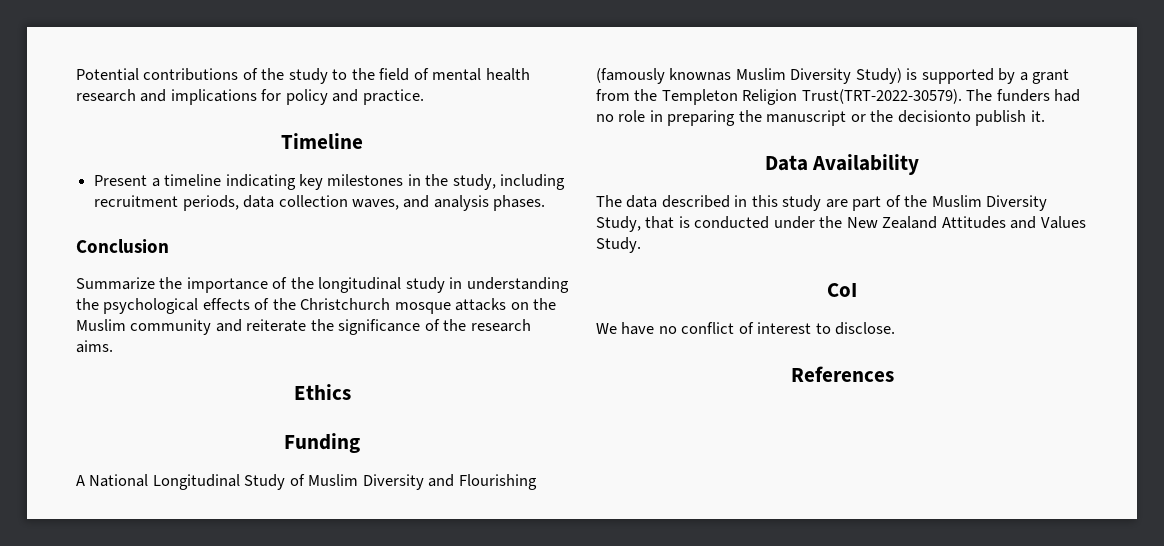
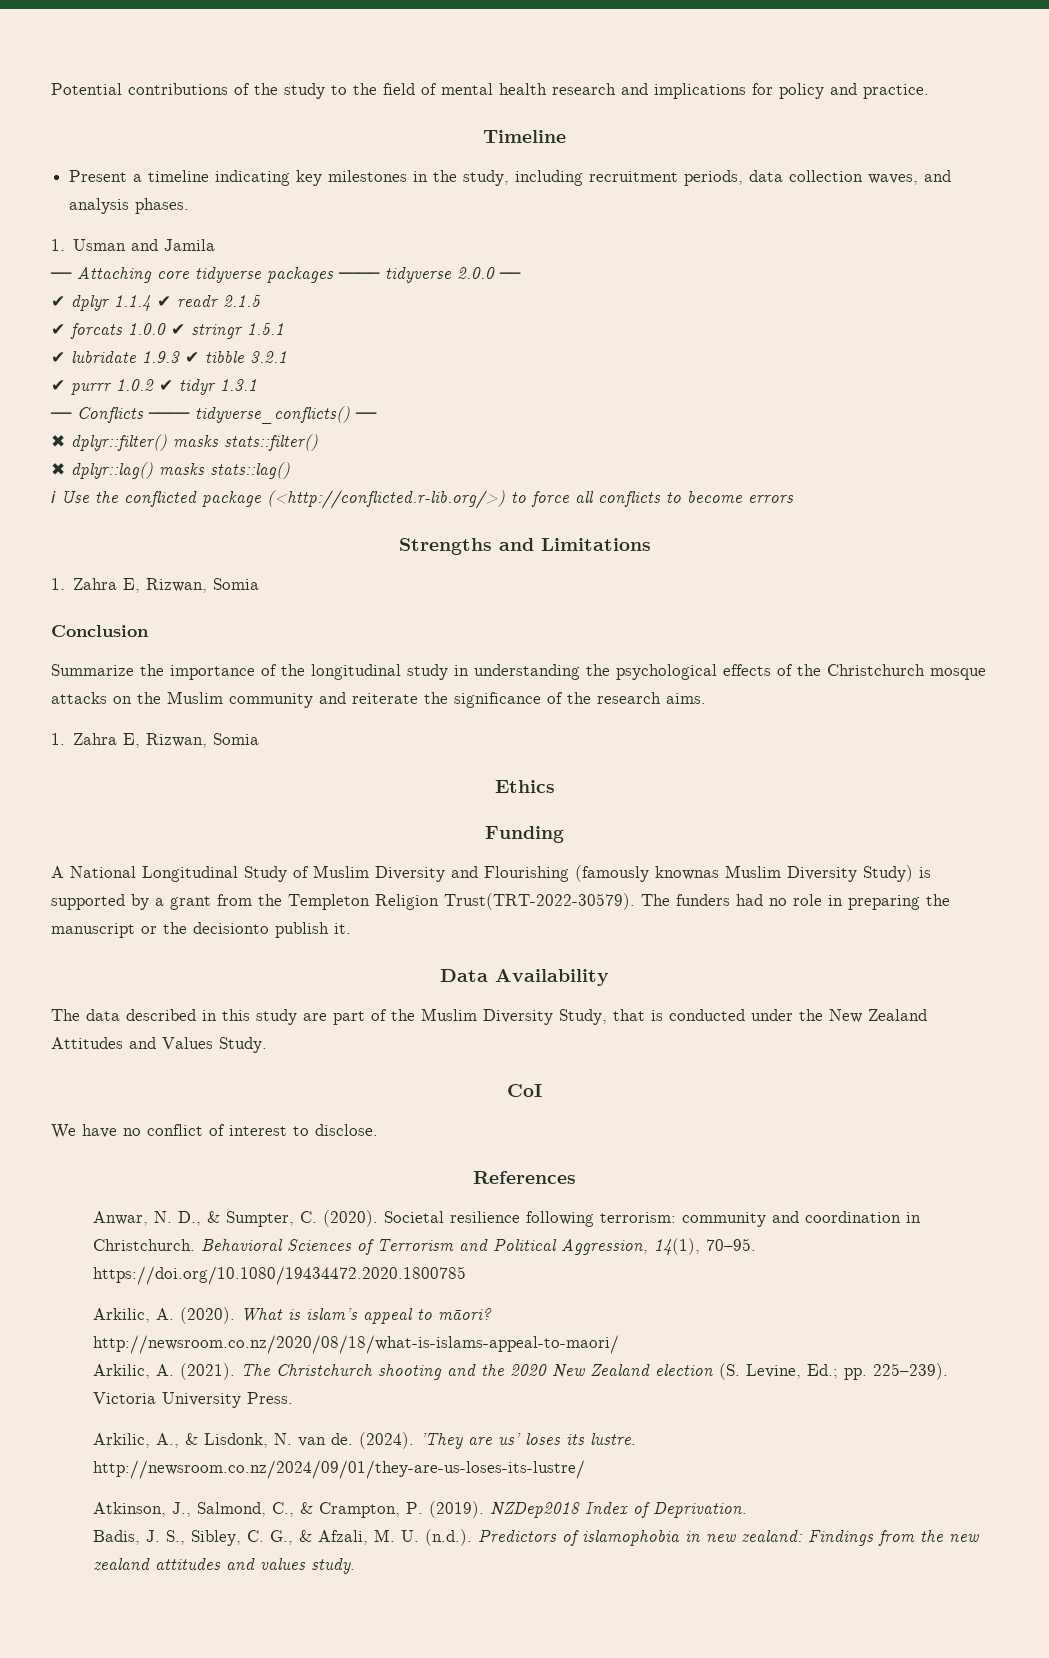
+ 1. Usman and Jamila
+ ── Attaching core tidyverse packages ──── tidyverse 2.0.0 ──
+ ✔ dplyr 1.1.4 ✔ readr 2.1.5
+ ✔ forcats 1.0.0 ✔ stringr 1.5.1
+ ✔ lubridate 1.9.3 ✔ tibble 3.2.1
+ ✔ purrr 1.0.2 ✔ tidyr 1.3.1
+ ── Conflicts ──── tidyverse_conflicts() ──
+ ✖ dplyr::filter() masks stats::filter()
+ ✖ dplyr::lag() masks stats::lag()
+ ℹ Use the conflicted package (<http://conflicted.r-lib.org/>) to force all conflicts to become errors
+ Strengths and Limitations
+ 1. Zahra E, Rizwan, Somia
  Summarize the importance of the longitudinal study in understanding the psychological effects of the Christchurch mosque attacks on the Muslim community and reiterate the significance of the research aims.
+ 1. Zahra E, Rizwan, Somia
+ Anwar, N. D., & Sumpter, C. (2020). Societal resilience following terrorism: community and coordination in Christchurch. Behavioral Sciences of Terrorism and Political Aggression, 14(1), 70–95. https://doi.org/10.1080/19434472.2020.1800785
+ Arkilic, A. (2020). What is islam’s appeal to māori? http://newsroom.co.nz/2020/08/18/what-is-islams-appeal-to-maori/
+ Arkilic, A. (2021). The Christchurch shooting and the 2020 New Zealand election (S. Levine, Ed.; pp. 225–239). Victoria University Press.
+ Arkilic, A., & Lisdonk, N. van de. (2024). ’They are us’ loses its lustre. http://newsroom.co.nz/2024/09/01/they-are-us-loses-its-lustre/
+ Atkinson, J., Salmond, C., & Crampton, P. (2019). NZDep2018 Index of Deprivation.
+ Badis, J. S., Sibley, C. G., & Afzali, M. U. (n.d.). Predictors of islamophobia in new zealand: Findings from the new zealand attitudes and values study.

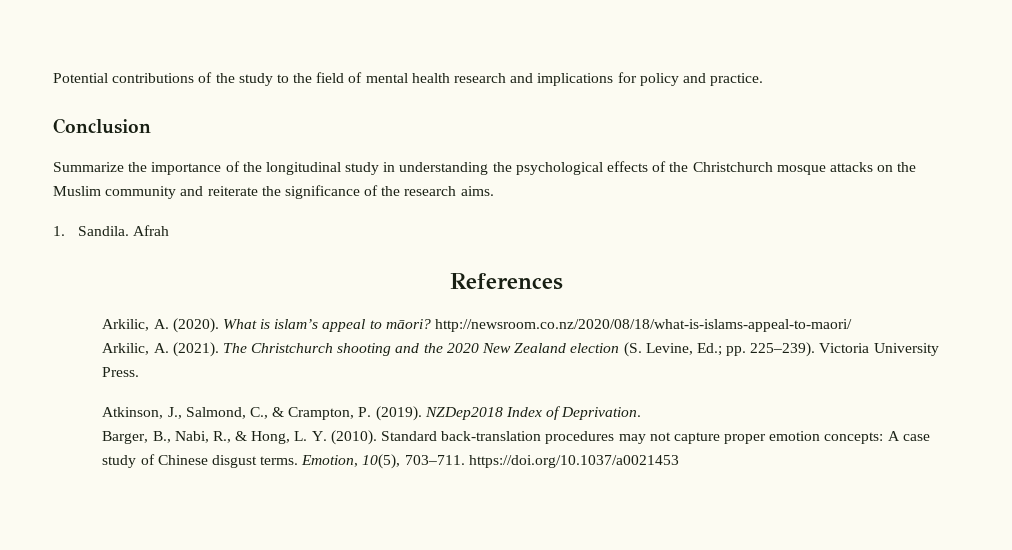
- Timeline
- Present a timeline indicating key milestones in the study, including recruitment periods, data collection waves, and analysis phases.
- 1. Usman and Jamila
- ── Attaching core tidyverse packages ──── tidyverse 2.0.0 ──
- ✔ dplyr 1.1.4 ✔ readr 2.1.5
- ✔ forcats 1.0.0 ✔ stringr 1.5.1
- ✔ lubridate 1.9.3 ✔ tibble 3.2.1
- ✔ purrr 1.0.2 ✔ tidyr 1.3.1
- ── Conflicts ──── tidyverse_conflicts() ──
- ✖ dplyr::filter() masks stats::filter()
- ✖ dplyr::lag() masks stats::lag()
- ℹ Use the conflicted package (<http://conflicted.r-lib.org/>) to force all conflicts to become errors
- Strengths and Limitations
- 1. Zahra E, Rizwan, Somia
  Summarize the importance of the longitudinal study in understanding the psychological effects of the Christchurch mosque attacks on the Muslim community and reiterate the significance of the research aims.
- 1. Zahra E, Rizwan, Somia
- Ethics
- Funding
- A National Longitudinal Study of Muslim Diversity and Flourishing (famously knownas Muslim Diversity Study) is supported by a grant from the Templeton Religion Trust(TRT-2022-30579). The funders had no role in preparing the manuscript or the decisionto publish it.
- Data Availability
- The data described in this study are part of the Muslim Diversity Study, that is conducted under the New Zealand Attitudes and Values Study.
- CoI
- We have no conflict of interest to disclose.
+ 1. Sandila. Afrah
  References
- Anwar, N. D., & Sumpter, C. (2020). Societal resilience following terrorism: community and coordination in Christchurch. Behavioral Sciences of Terrorism and Political Aggression, 14(1), 70–95. https://doi.org/10.1080/19434472.2020.1800785
- Arkilic, A., & Lisdonk, N. van de. (2024). ’They are us’ loses its lustre. http://newsroom.co.nz/2024/09/01/they-are-us-loses-its-lustre/
- Badis, J. S., Sibley, C. G., & Afzali, M. U. (n.d.). Predictors of islamophobia in new zealand: Findings from the new zealand attitudes and values study.
+ Barger, B., Nabi, R., & Hong, L. Y. (2010). Standard back-translation procedures may not capture proper emotion concepts: A case study of Chinese disgust terms. Emotion, 10(5), 703–711. https://doi.org/10.1037/a0021453

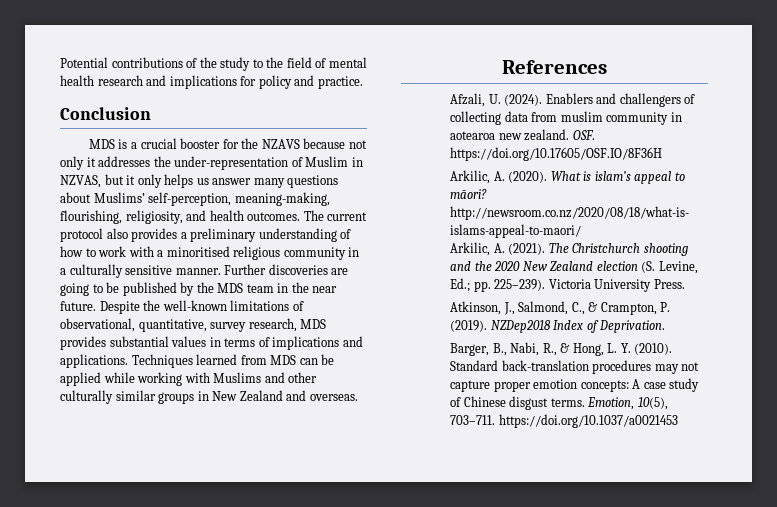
- Summarize the importance of the longitudinal study in understanding the psychological effects of the Christchurch mosque attacks on the Muslim community and reiterate the significance of the research aims.
- 1. Sandila. Afrah
+ MDS is a crucial booster for the NZAVS because not only it addresses the under-representation of Muslim in NZVAS, but it only helps us answer many questions about Muslims’ self-perception, meaning-making, flourishing, religiosity, and health outcomes. The current protocol also provides a preliminary understanding of how to work with a minoritised religious community in a culturally sensitive manner. Further discoveries are going to be published by the MDS team in the near future. Despite the well-known limitations of observational, quantitative, survey research, MDS provides substantial values in terms of implications and applications. Techniques learned from MDS can be applied while working with Muslims and other culturally similar groups in New Zealand and overseas.
  References
+ Afzali, U. (2024). Enablers and challengers of collecting data from muslim community in aotearoa new zealand. OSF. https://doi.org/10.17605/OSF.IO/8F36H

